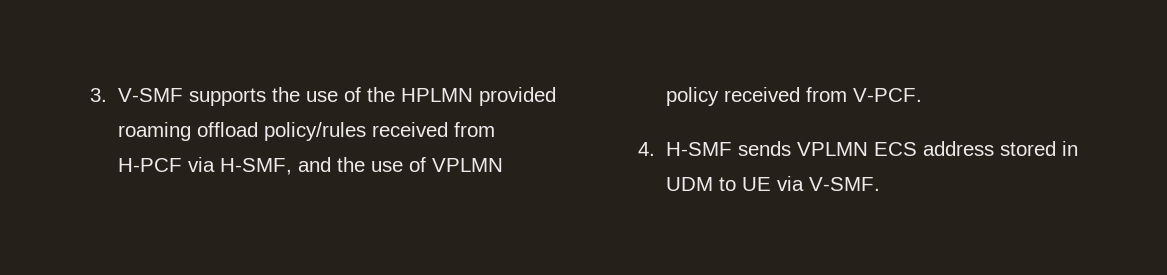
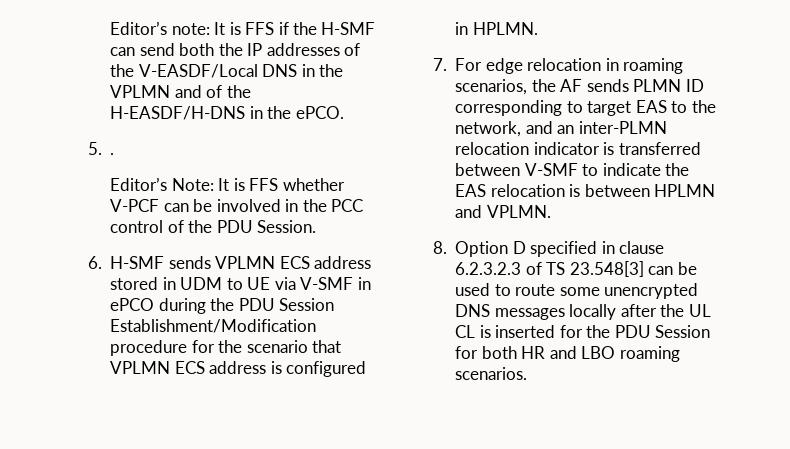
- 3. V-SMF supports the use of the HPLMN provided roaming offload policy/rules received from H-PCF via H-SMF, and the use of VPLMN policy received from V-PCF.
- 4. H-SMF sends VPLMN ECS address stored in UDM to UE via V-SMF.
+ Editor’s note: It is FFS if the H-SMF can send both the IP addresses of the V-EASDF/Local DNS in the VPLMN and of the H-EASDF/H-DNS in the ePCO.
+ 5. .
+ Editor’s Note: It is FFS whether V-PCF can be involved in the PCC control of the PDU Session.
+ 6. H-SMF sends VPLMN ECS address stored in UDM to UE via V-SMF in ePCO during the PDU Session Establishment/Modification procedure for the scenario that VPLMN ECS address is configured in HPLMN.
+ 7. For edge relocation in roaming scenarios, the AF sends PLMN ID corresponding to target EAS to the network, and an inter-PLMN relocation indicator is transferred between V-SMF to indicate the EAS relocation is between HPLMN and VPLMN.
+ 8. Option D specified in clause 6.2.3.2.3 of TS 23.548[3] can be used to route some unencrypted DNS messages locally after the UL CL is inserted for the PDU Session for both HR and LBO roaming scenarios.

